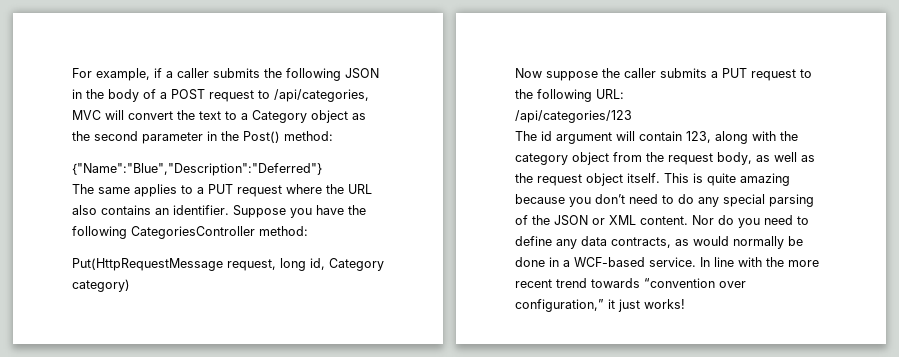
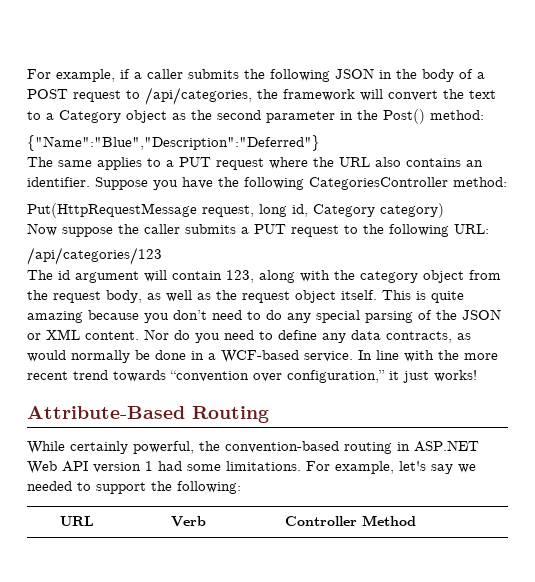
- For example, if a caller submits the following JSON in the body of a POST request to /api/categories, MVC will convert the text to a Category object as the second parameter in the Post() method:
+ For example, if a caller submits the following JSON in the body of a POST request to /api/categories, the framework will convert the text to a Category object as the second parameter in the Post() method:
+ Attribute-Based Routing
+ While certainly powerful, the convention-based routing in ASP.NET Web API version 1 had some limitations. For example, let's say we needed to support the following:
+ URL | Verb | Controller Method

